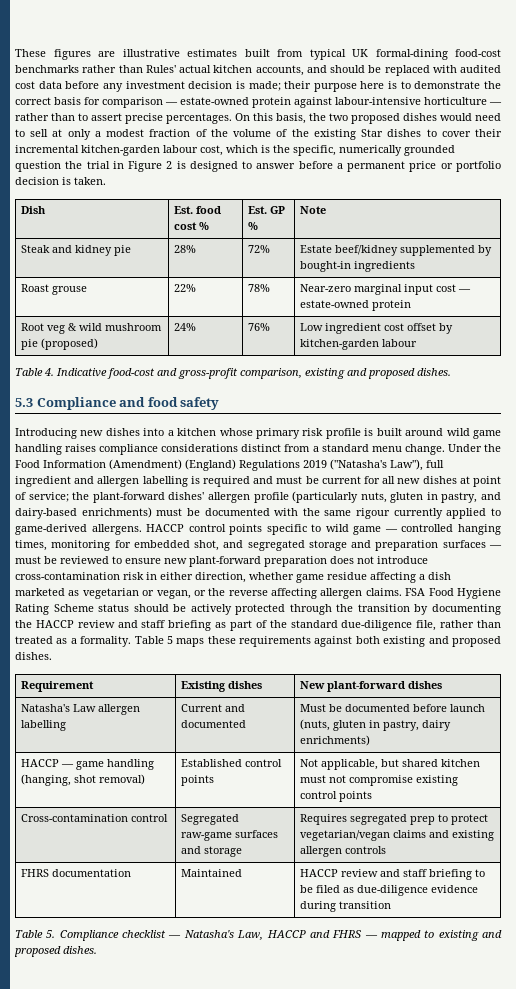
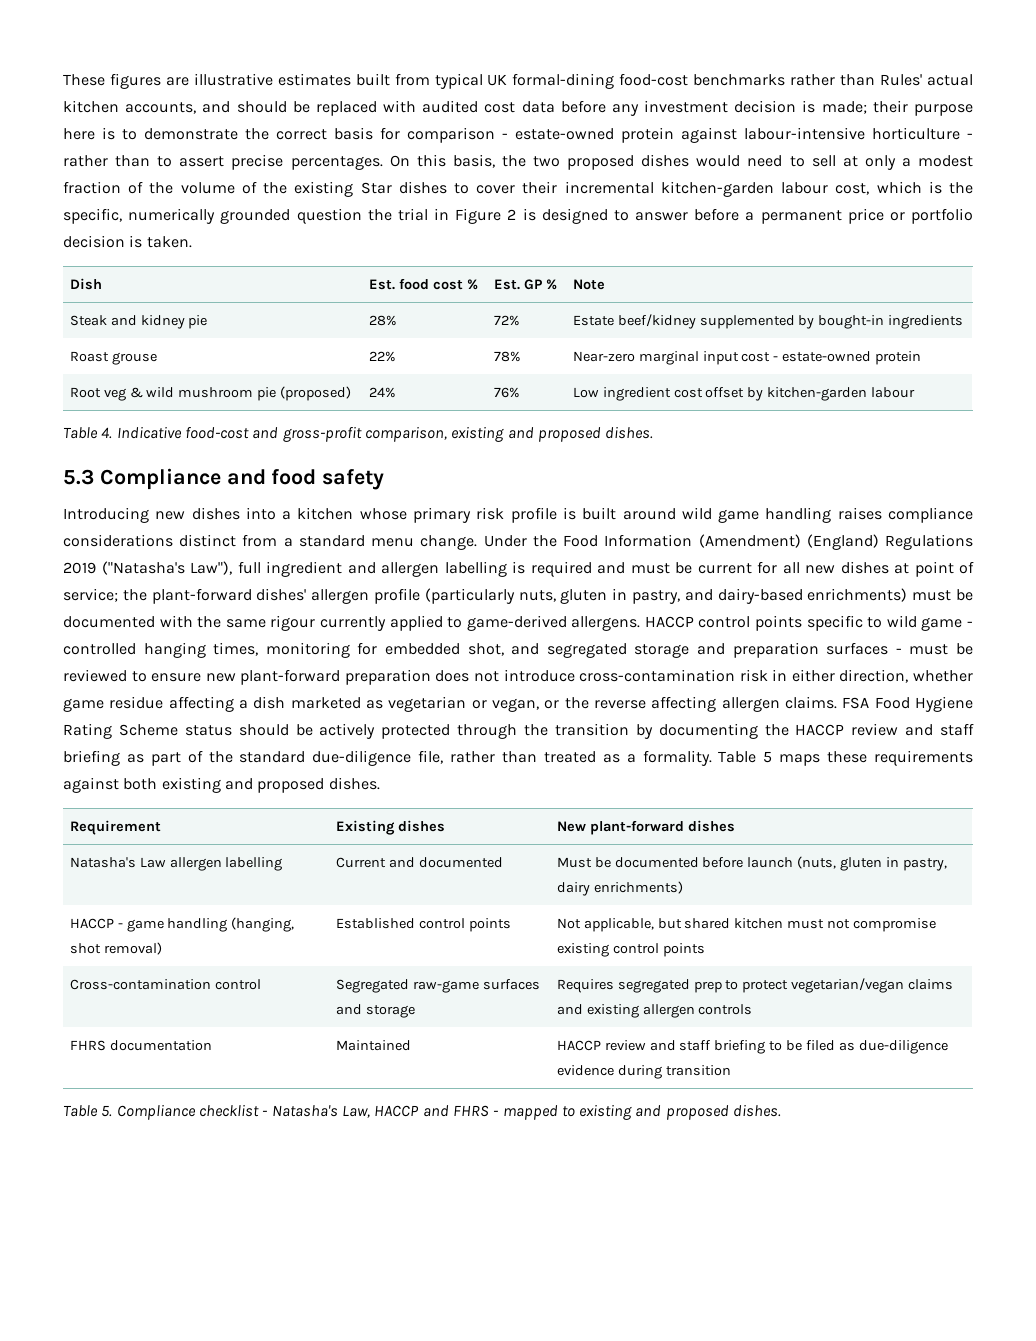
- These figures are illustrative estimates built from typical UK formal-dining food-cost benchmarks rather than Rules' actual kitchen accounts, and should be replaced with audited cost data before any investment decision is made; their purpose here is to demonstrate the correct basis for comparison — estate-owned protein against labour-intensive horticulture — rather than to assert precise percentages.
+ These figures are illustrative estimates built from typical UK formal-dining food-cost benchmarks rather than Rules' actual kitchen accounts, and should be replaced with audited cost data before any investment decision is made; their purpose here is to demonstrate the correct basis for comparison - estate-owned protein against labour-intensive horticulture - rather than to assert precise percentages.
- Roast grouse | 22% | 78% | Near-zero marginal input cost — estate-owned protein
+ Roast grouse | 22% | 78% | Near-zero marginal input cost - estate-owned protein
- HACCP control points specific to wild game — controlled hanging times, monitoring for embedded shot, and segregated storage and preparation surfaces — must be reviewed to ensure new plant-forward preparation does not introduce cross-contamination risk in either direction, whether game residue affecting a dish marketed as vegetarian or vegan, or the reverse affecting allergen claims.
+ HACCP control points specific to wild game - controlled hanging times, monitoring for embedded shot, and segregated storage and preparation surfaces - must be reviewed to ensure new plant-forward preparation does not introduce cross-contamination risk in either direction, whether game residue affecting a dish marketed as vegetarian or vegan, or the reverse affecting allergen claims.
- HACCP — game handling (hanging, shot removal) | Established control points | Not applicable, but shared kitchen must not compromise existing control points
+ HACCP - game handling (hanging, shot removal) | Established control points | Not applicable, but shared kitchen must not compromise existing control points
- Table 5. Compliance checklist — Natasha's Law, HACCP and FHRS — mapped to existing and proposed dishes.
+ Table 5. Compliance checklist - Natasha's Law, HACCP and FHRS - mapped to existing and proposed dishes.

